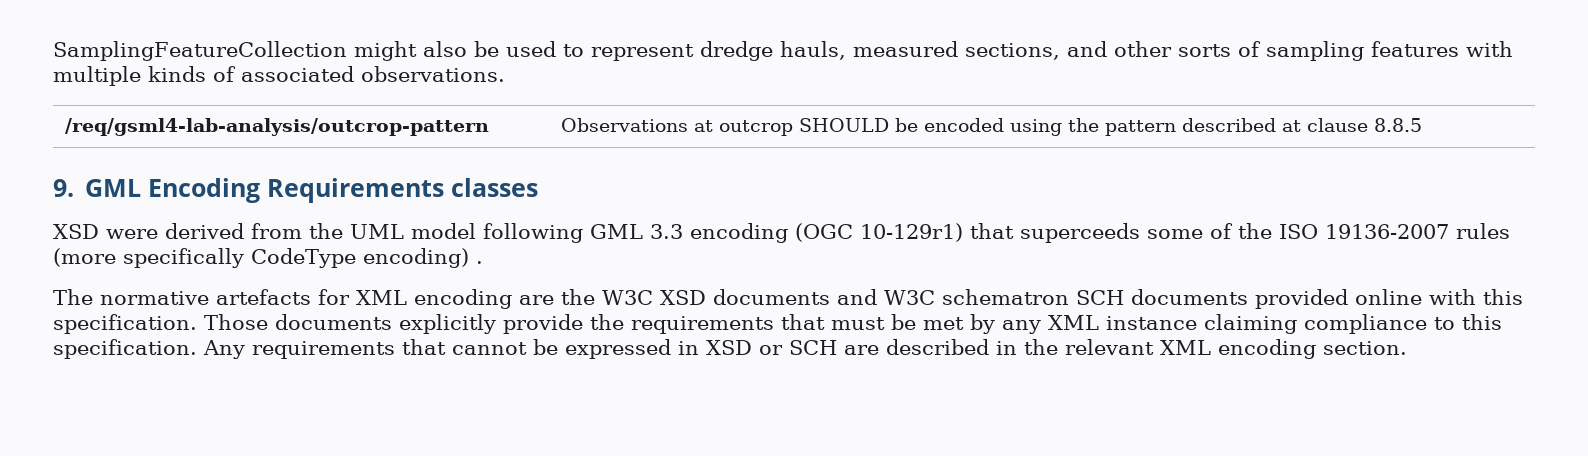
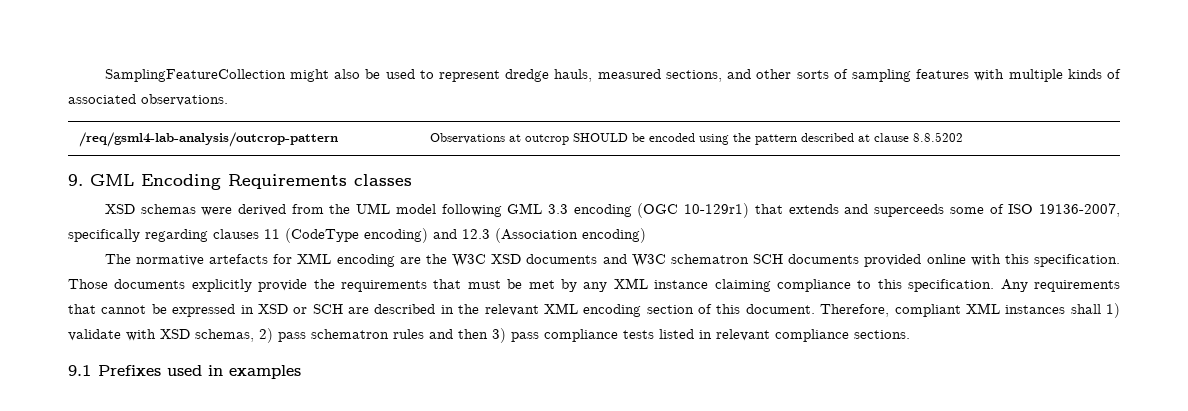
- /req/gsml4-lab-analysis/outcrop-pattern | Observations at outcrop SHOULD be encoded using the pattern described at clause 8.8.5
+ /req/gsml4-lab-analysis/outcrop-pattern | Observations at outcrop SHOULD be encoded using the pattern described at clause 8.8.5202
- XSD were derived from the UML model following GML 3.3 encoding (OGC 10-129r1) that superceeds some of the ISO 19136-2007 rules (more specifically CodeType encoding) .
+ XSD schemas were derived from the UML model following GML 3.3 encoding (OGC 10-129r1) that extends and superceeds some of ISO 19136-2007, specifically regarding clauses 11 (CodeType encoding) and 12.3 (Association encoding)
- Any requirements that cannot be expressed in XSD or SCH are described in the relevant XML encoding section.
+ Any requirements that cannot be expressed in XSD or SCH are described in the relevant XML encoding section of this document. Therefore, compliant XML instances shall 1) validate with XSD schemas, 2) pass schematron rules and then 3) pass compliance tests listed in relevant compliance sections.
+ 9.1 Prefixes used in examples

